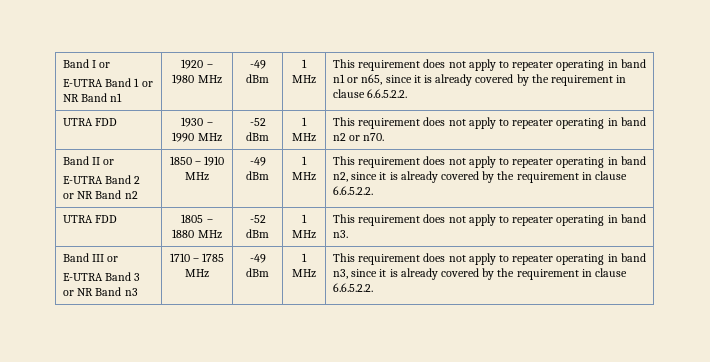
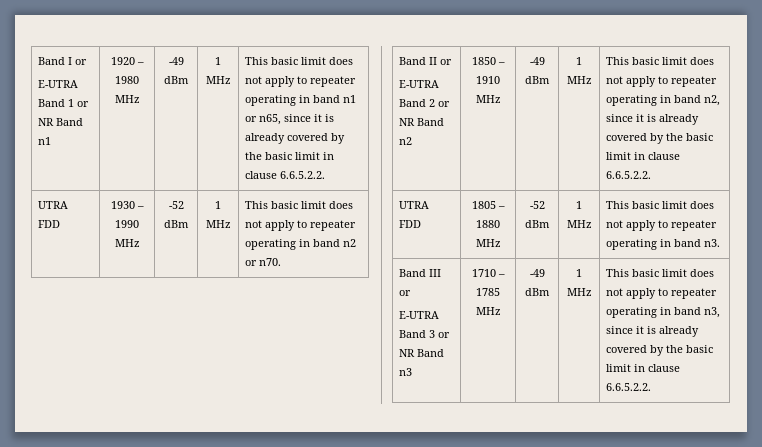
- This requirement does not apply to repeater operating in band n1 or n65, since it is already covered by the requirement in clause 6.6.5.2.2.
+ This basic limit does not apply to repeater operating in band n1 or n65, since it is already covered by the basic limit in clause 6.6.5.2.2.
- UTRA FDD | 1930 – 1990 MHz | -52 dBm | 1 MHz | This requirement does not apply to repeater operating in band n2 or n70.
+ UTRA FDD | 1930 – 1990 MHz | -52 dBm | 1 MHz | This basic limit does not apply to repeater operating in band n2 or n70.
- This requirement does not apply to repeater operating in band n2, since it is already covered by the requirement in clause 6.6.5.2.2.
+ This basic limit does not apply to repeater operating in band n2, since it is already covered by the basic limit in clause 6.6.5.2.2.
- UTRA FDD | 1805 – 1880 MHz | -52 dBm | 1 MHz | This requirement does not apply to repeater operating in band n3.
+ UTRA FDD | 1805 – 1880 MHz | -52 dBm | 1 MHz | This basic limit does not apply to repeater operating in band n3.
- This requirement does not apply to repeater operating in band n3, since it is already covered by the requirement in clause 6.6.5.2.2.
+ This basic limit does not apply to repeater operating in band n3, since it is already covered by the basic limit in clause 6.6.5.2.2.

